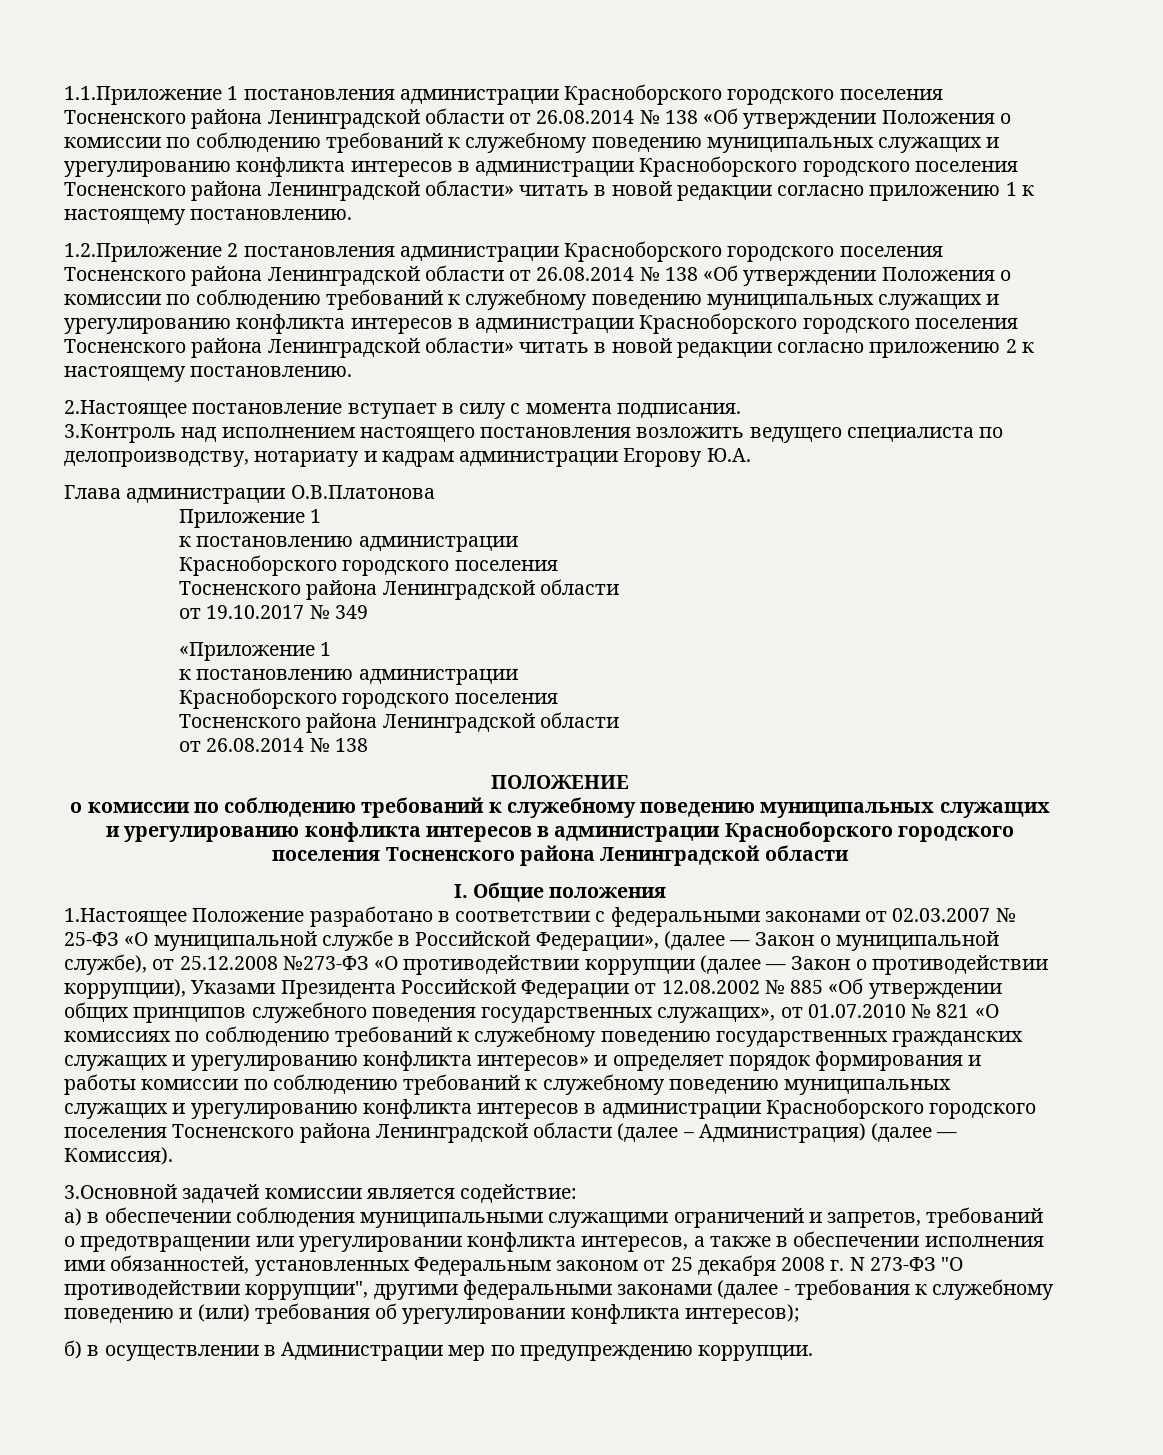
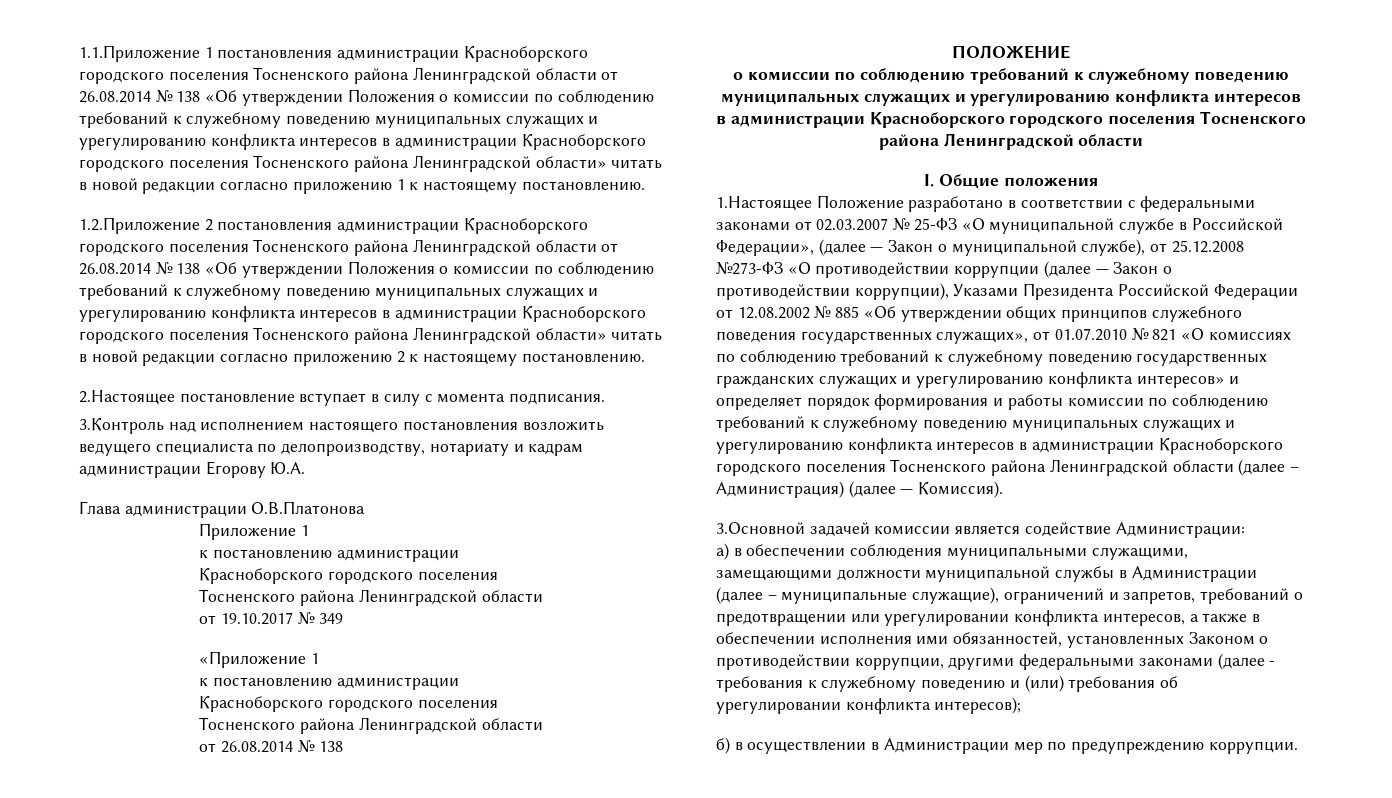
- 3.Основной задачей комиссии является содействие:
+ 3.Основной задачей комиссии является содействие Администрации:
- а) в обеспечении соблюдения муниципальными служащими ограничений и запретов, требований о предотвращении или урегулировании конфликта интересов, а также в обеспечении исполнения ими обязанностей, установленных Федеральным законом от 25 декабря 2008 г. N 273-ФЗ "О противодействии коррупции", другими федеральными законами (далее - требования к служебному поведению и (или) требования об урегулировании конфликта интересов);
+ а) в обеспечении соблюдения муниципальными служащими, замещающими должности муниципальной службы в Администрации (далее – муниципальные служащие), ограничений и запретов, требований о предотвращении или урегулировании конфликта интересов, а также в обеспечении исполнения ими обязанностей, установленных Законом о противодействии коррупции, другими федеральными законами (далее - требования к служебному поведению и (или) требования об урегулировании конфликта интересов);

